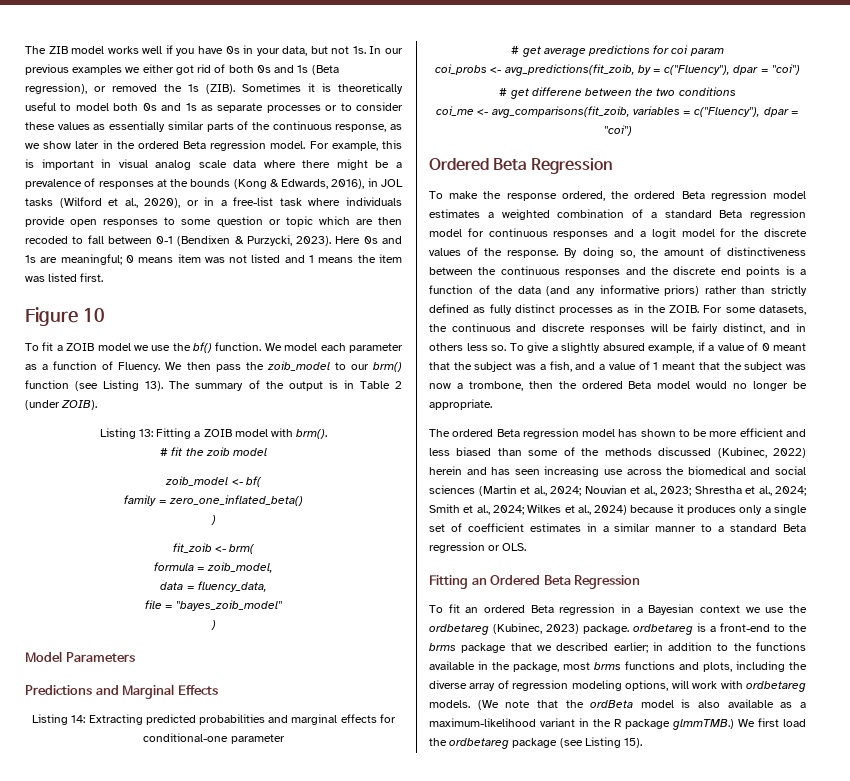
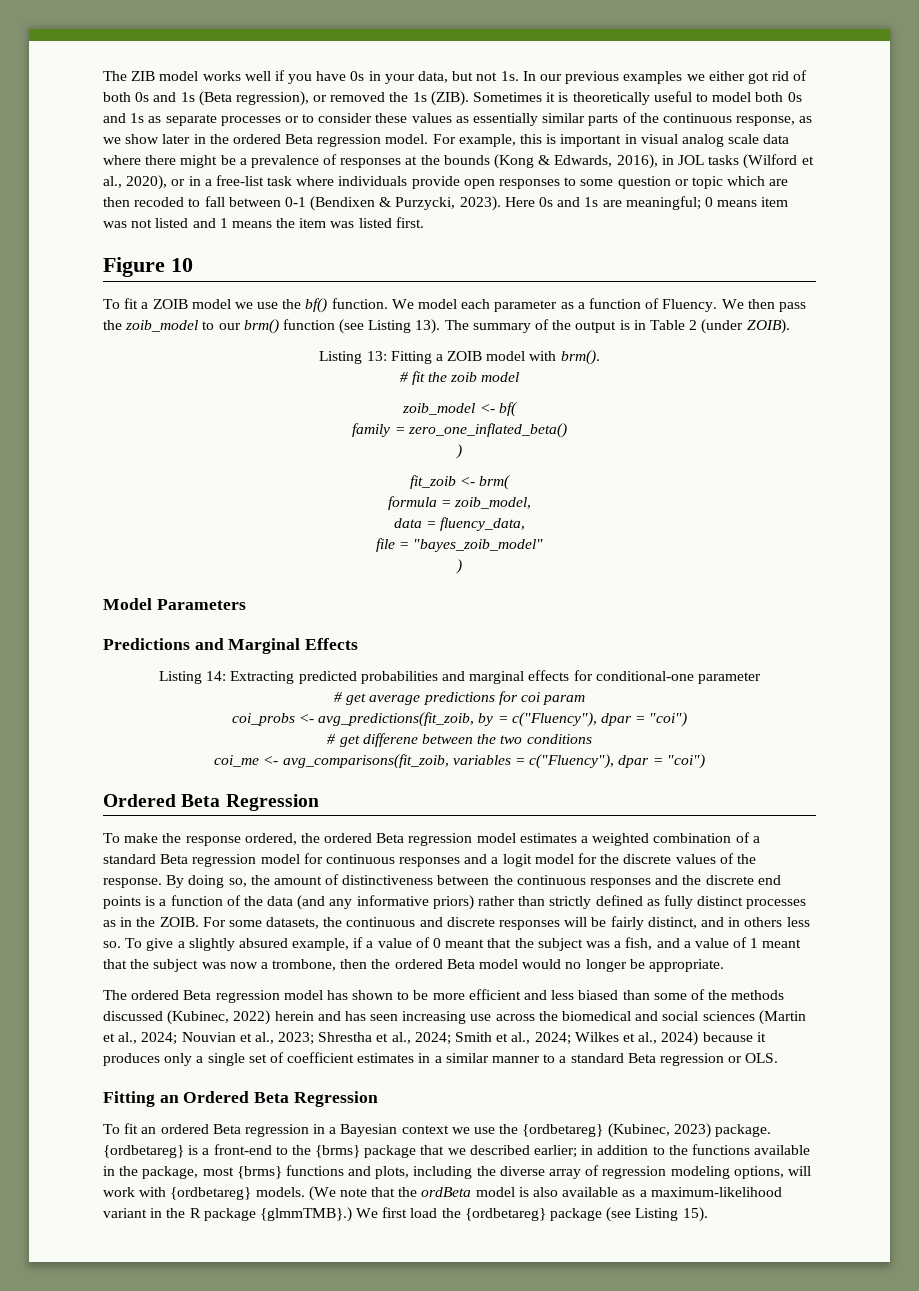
- To fit an ordered Beta regression in a Bayesian context we use the ordbetareg (Kubinec, 2023) package. ordbetareg is a front-end to the brms package that we described earlier; in addition to the functions available in the package, most brms functions and plots, including the diverse array of regression modeling options, will work with ordbetareg models.
+ To fit an ordered Beta regression in a Bayesian context we use the {ordbetareg} (Kubinec, 2023) package. {ordbetareg} is a front-end to the {brms} package that we described earlier; in addition to the functions available in the package, most {brms} functions and plots, including the diverse array of regression modeling options, will work with {ordbetareg} models.
- (We note that the ordBeta model is also available as a maximum-likelihood variant in the R package glmmTMB.)
+ (We note that the ordBeta model is also available as a maximum-likelihood variant in the R package {glmmTMB}.)
- We first load the ordbetareg package (see Listing 15).
+ We first load the {ordbetareg} package (see Listing 15).

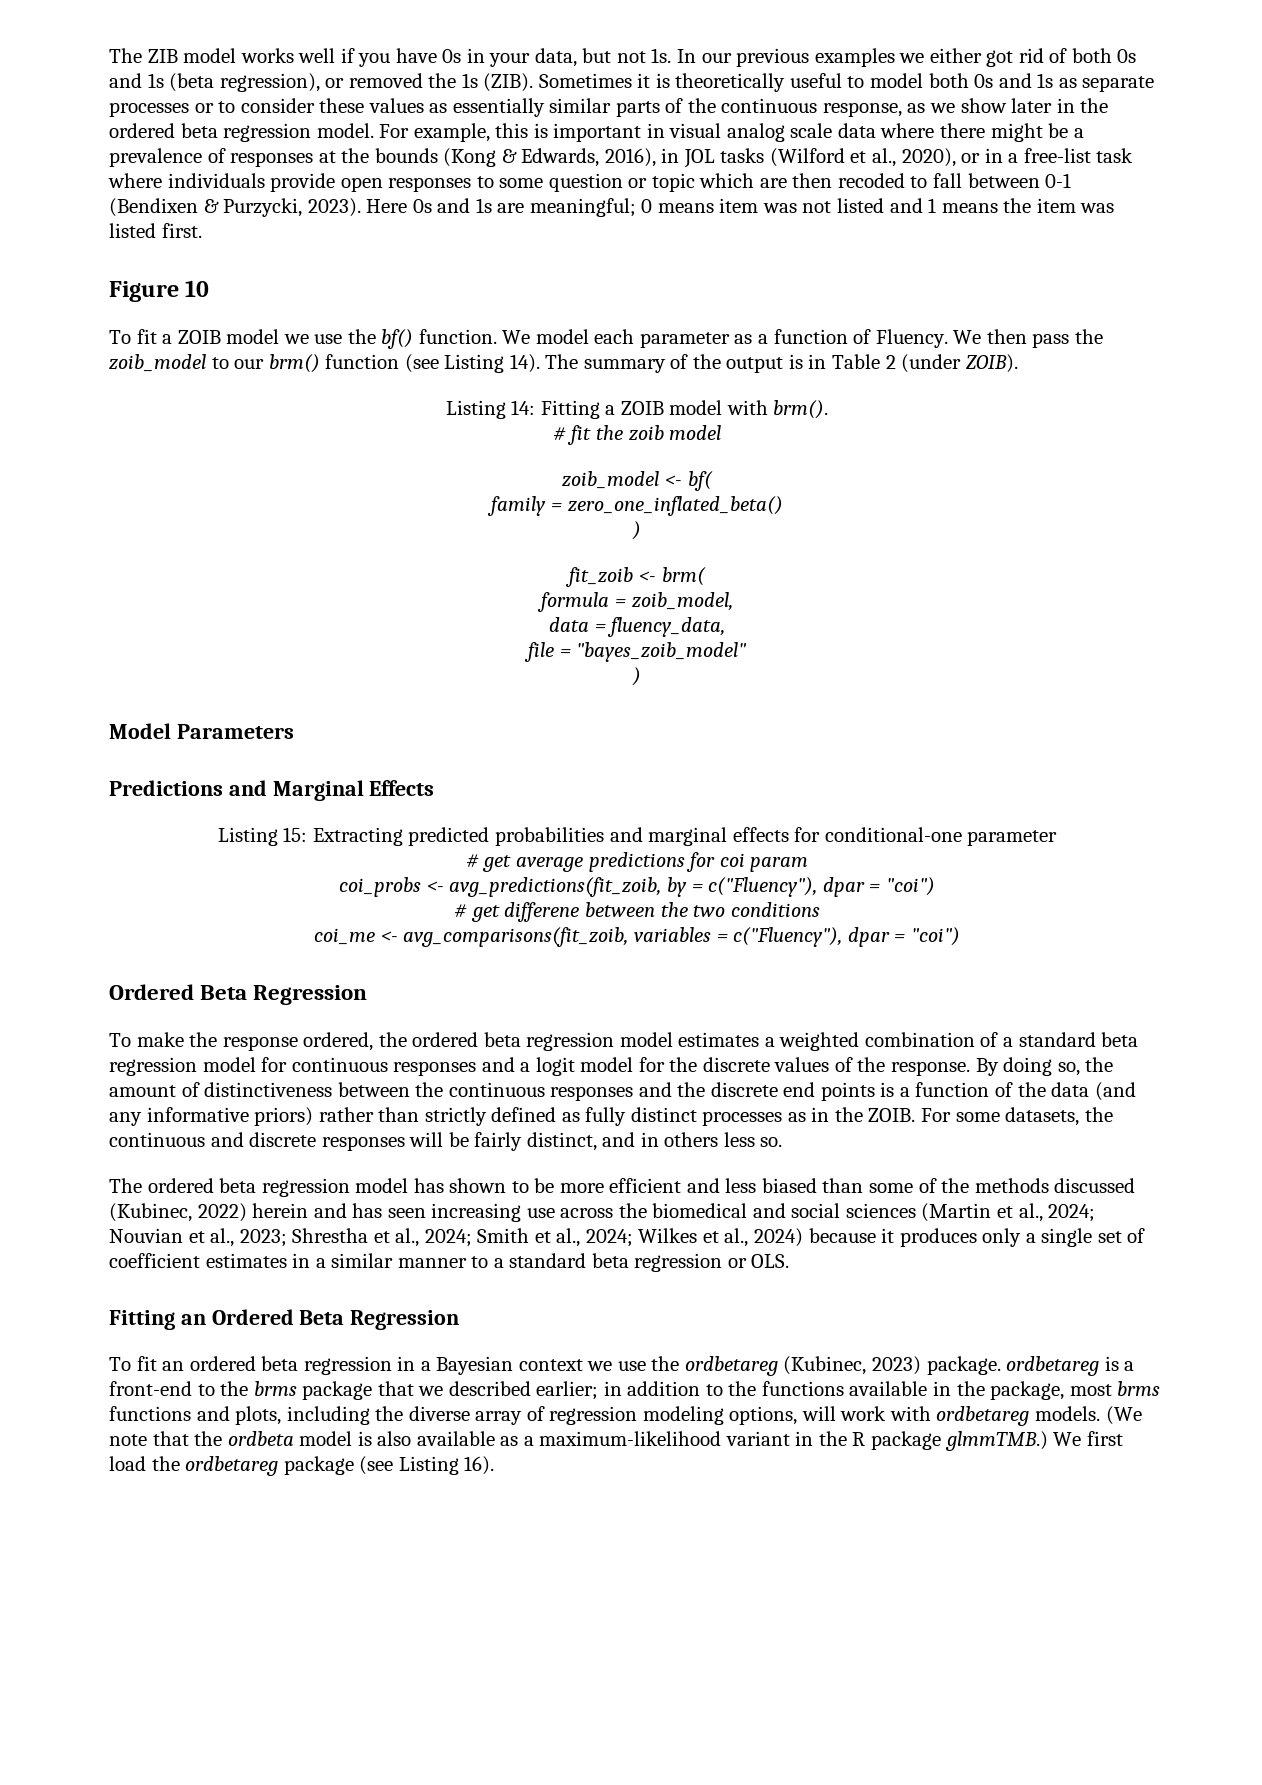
- In our previous examples we either got rid of both 0s and 1s (Beta regression), or removed the 1s (ZIB).
+ In our previous examples we either got rid of both 0s and 1s (beta regression), or removed the 1s (ZIB).
- Sometimes it is theoretically useful to model both 0s and 1s as separate processes or to consider these values as essentially similar parts of the continuous response, as we show later in the ordered Beta regression model.
+ Sometimes it is theoretically useful to model both 0s and 1s as separate processes or to consider these values as essentially similar parts of the continuous response, as we show later in the ordered beta regression model.
- We then pass the zoib_model to our brm() function (see Listing 13).
+ We then pass the zoib_model to our brm() function (see Listing 14).
- Listing 13: Fitting a ZOIB model with brm().
+ Listing 14: Fitting a ZOIB model with brm().
- Listing 14: Extracting predicted probabilities and marginal effects for conditional-one parameter
+ Listing 15: Extracting predicted probabilities and marginal effects for conditional-one parameter
- To make the response ordered, the ordered Beta regression model estimates a weighted combination of a standard Beta regression model for continuous responses and a logit model for the discrete values of the response.
+ To make the response ordered, the ordered beta regression model estimates a weighted combination of a standard beta regression model for continuous responses and a logit model for the discrete values of the response.
- To give a slightly absured example, if a value of 0 meant that the subject was a fish, and a value of 1 meant that the subject was now a trombone, then the ordered Beta model would no longer be appropriate.
- The ordered Beta regression model has shown to be more efficient and less biased than some of the methods discussed (Kubinec, 2022) herein and has seen increasing use across the biomedical and social sciences (Martin et al., 2024;
+ The ordered beta regression model has shown to be more efficient and less biased than some of the methods discussed (Kubinec, 2022) herein and has seen increasing use across the biomedical and social sciences (Martin et al., 2024;
- Wilkes et al., 2024) because it produces only a single set of coefficient estimates in a similar manner to a standard Beta regression or OLS.
+ Wilkes et al., 2024) because it produces only a single set of coefficient estimates in a similar manner to a standard beta regression or OLS.
- To fit an ordered Beta regression in a Bayesian context we use the {ordbetareg} (Kubinec, 2023) package. {ordbetareg} is a front-end to the {brms} package that we described earlier; in addition to the functions available in the package, most {brms} functions and plots, including the diverse array of regression modeling options, will work with {ordbetareg} models.
+ To fit an ordered beta regression in a Bayesian context we use the ordbetareg (Kubinec, 2023) package. ordbetareg is a front-end to the brms package that we described earlier; in addition to the functions available in the package, most brms functions and plots, including the diverse array of regression modeling options, will work with ordbetareg models.
- (We note that the ordBeta model is also available as a maximum-likelihood variant in the R package {glmmTMB}.)
+ (We note that the ordbeta model is also available as a maximum-likelihood variant in the R package glmmTMB.)
- We first load the {ordbetareg} package (see Listing 15).
+ We first load the ordbetareg package (see Listing 16).

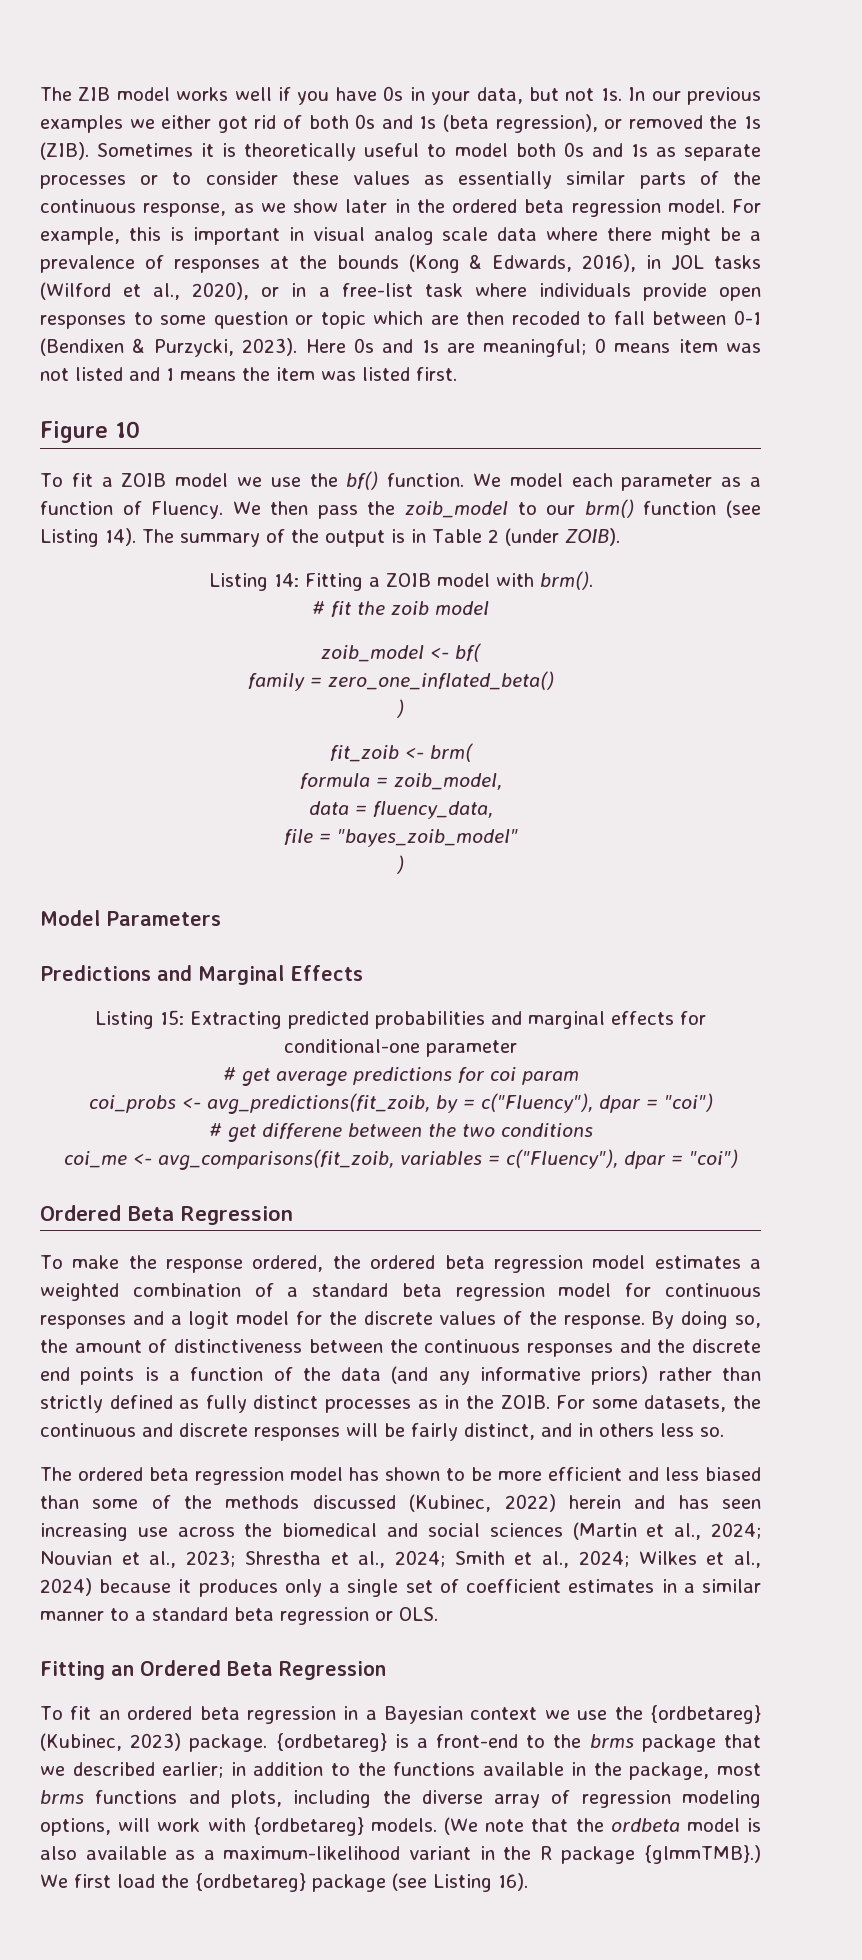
- To fit an ordered beta regression in a Bayesian context we use the ordbetareg (Kubinec, 2023) package. ordbetareg is a front-end to the brms package that we described earlier; in addition to the functions available in the package, most brms functions and plots, including the diverse array of regression modeling options, will work with ordbetareg models.
+ To fit an ordered beta regression in a Bayesian context we use the {ordbetareg} (Kubinec, 2023) package. {ordbetareg} is a front-end to the brms package that we described earlier; in addition to the functions available in the package, most brms functions and plots, including the diverse array of regression modeling options, will work with {ordbetareg} models.
- (We note that the ordbeta model is also available as a maximum-likelihood variant in the R package glmmTMB.)
+ (We note that the ordbeta model is also available as a maximum-likelihood variant in the R package {glmmTMB}.)
- We first load the ordbetareg package (see Listing 16).
+ We first load the {ordbetareg} package (see Listing 16).

